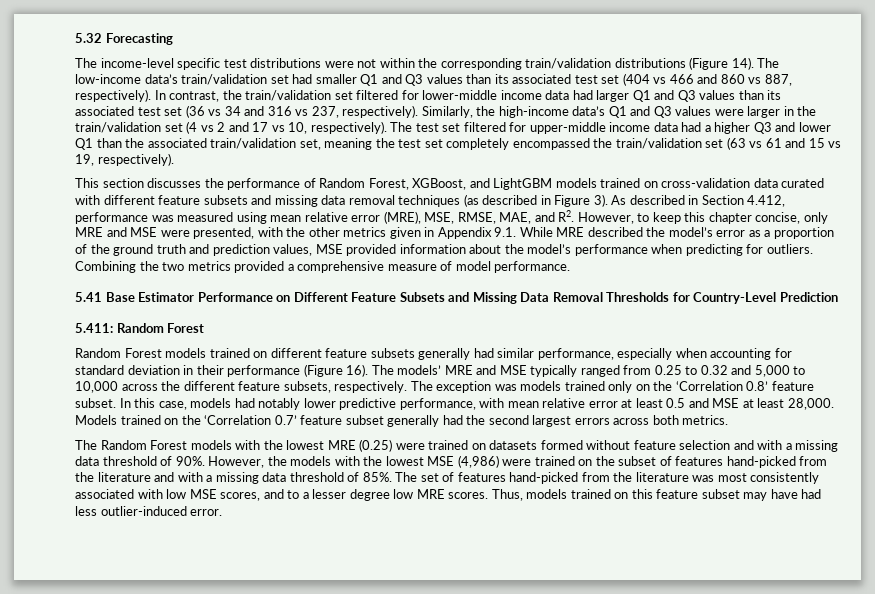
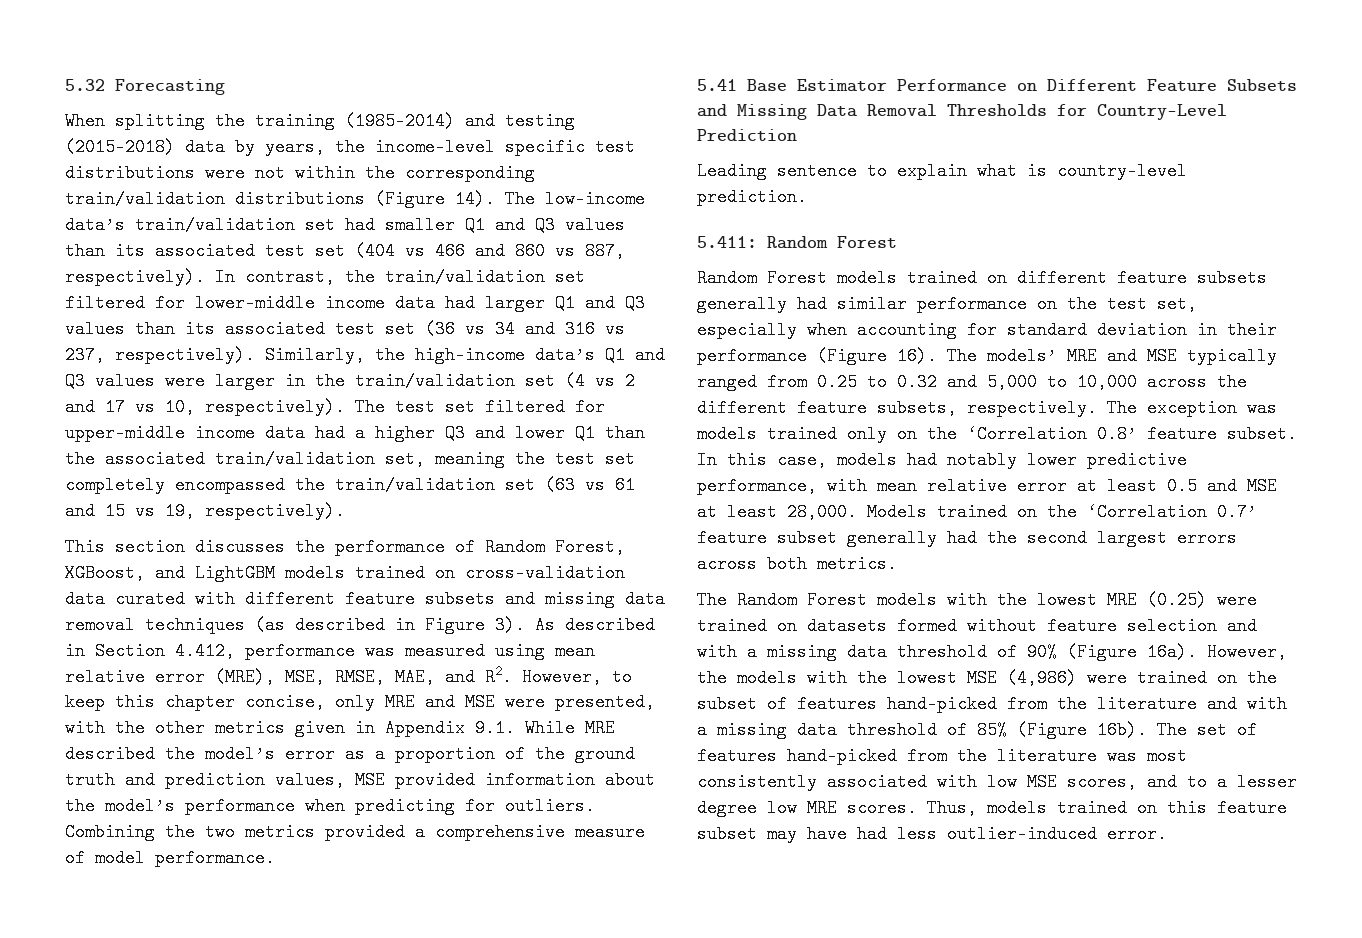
- The income-level specific test distributions were not within the corresponding train/validation distributions (Figure 14).
+ When splitting the training (1985-2014) and testing (2015-2018) data by years, the income-level specific test distributions were not within the corresponding train/validation distributions (Figure 14).
+ Leading sentence to explain what is country-level prediction.
- Random Forest models trained on different feature subsets generally had similar performance, especially when accounting for standard deviation in their performance (Figure 16).
+ Random Forest models trained on different feature subsets generally had similar performance on the test set, especially when accounting for standard deviation in their performance (Figure 16).
- The Random Forest models with the lowest MRE (0.25) were trained on datasets formed without feature selection and with a missing data threshold of 90%.
+ The Random Forest models with the lowest MRE (0.25) were trained on datasets formed without feature selection and with a missing data threshold of 90% (Figure 16a).
- However, the models with the lowest MSE (4,986) were trained on the subset of features hand-picked from the literature and with a missing data threshold of 85%.
+ However, the models with the lowest MSE (4,986) were trained on the subset of features hand-picked from the literature and with a missing data threshold of 85% (Figure 16b).

